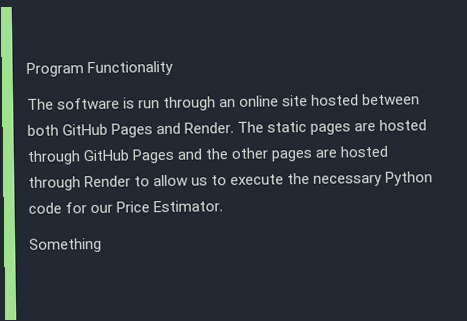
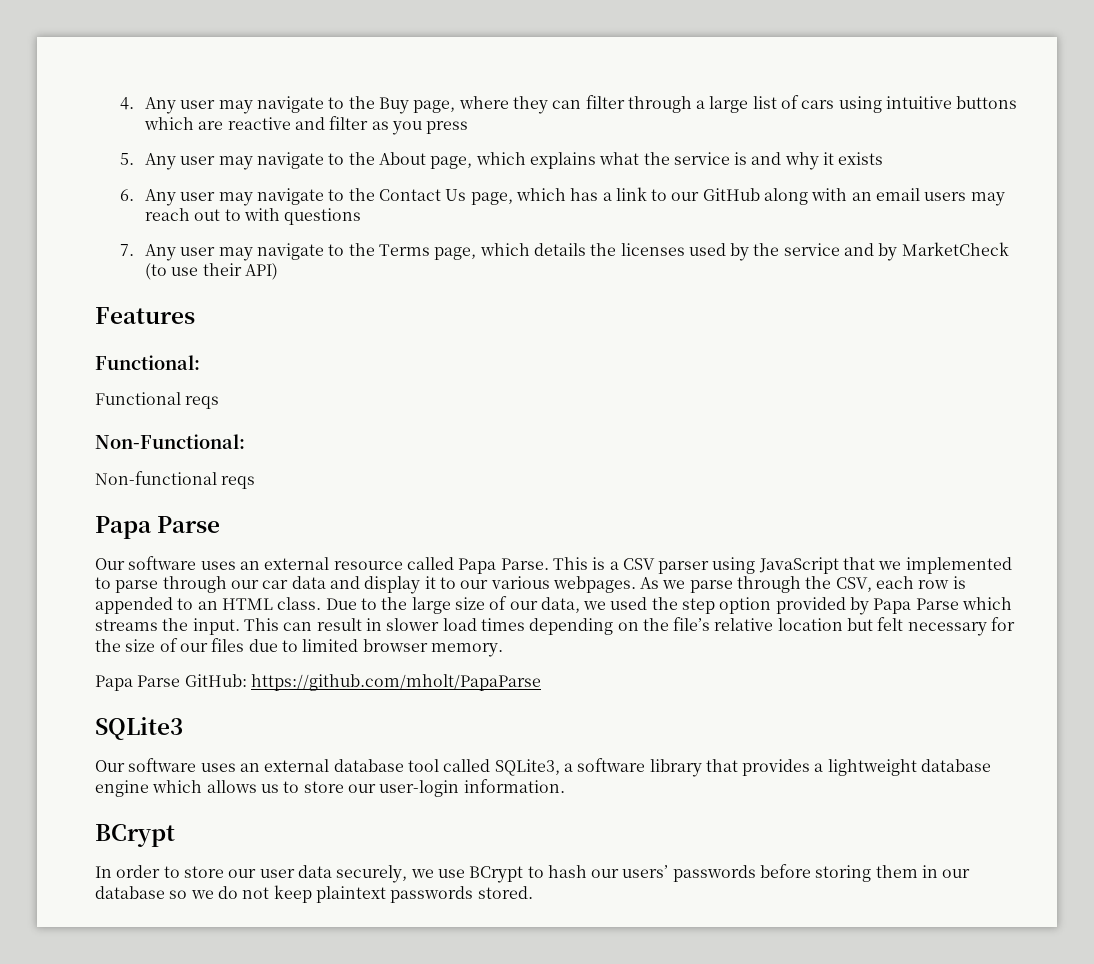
- Program Functionality
- The software is run through an online site hosted between both GitHub Pages and Render. The static pages are hosted through GitHub Pages and the other pages are hosted through Render to allow us to execute the necessary Python code for our Price Estimator.
- Something
+ 4. Any user may navigate to the Buy page, where they can filter through a large list of cars using intuitive buttons which are reactive and filter as you press
+ 5. Any user may navigate to the About page, which explains what the service is and why it exists
+ 6. Any user may navigate to the Contact Us page, which has a link to our GitHub along with an email users may reach out to with questions
+ 7. Any user may navigate to the Terms page, which details the licenses used by the service and by MarketCheck (to use their API)
+ Features
+ Functional:
+ Functional reqs
+ Non-Functional:
+ Non-functional reqs
+ Papa Parse
+ Our software uses an external resource called Papa Parse. This is a CSV parser using JavaScript that we implemented to parse through our car data and display it to our various webpages. As we parse through the CSV, each row is appended to an HTML class. Due to the large size of our data, we used the step option provided by Papa Parse which streams the input. This can result in slower load times depending on the file’s relative location but felt necessary for the size of our files due to limited browser memory.
+ Papa Parse GitHub: https://github.com/mholt/PapaParse
+ SQLite3
+ Our software uses an external database tool called SQLite3, a software library that provides a lightweight database engine which allows us to store our user-login information.
+ BCrypt
+ In order to store our user data securely, we use BCrypt to hash our users’ passwords before storing them in our database so we do not keep plaintext passwords stored.

